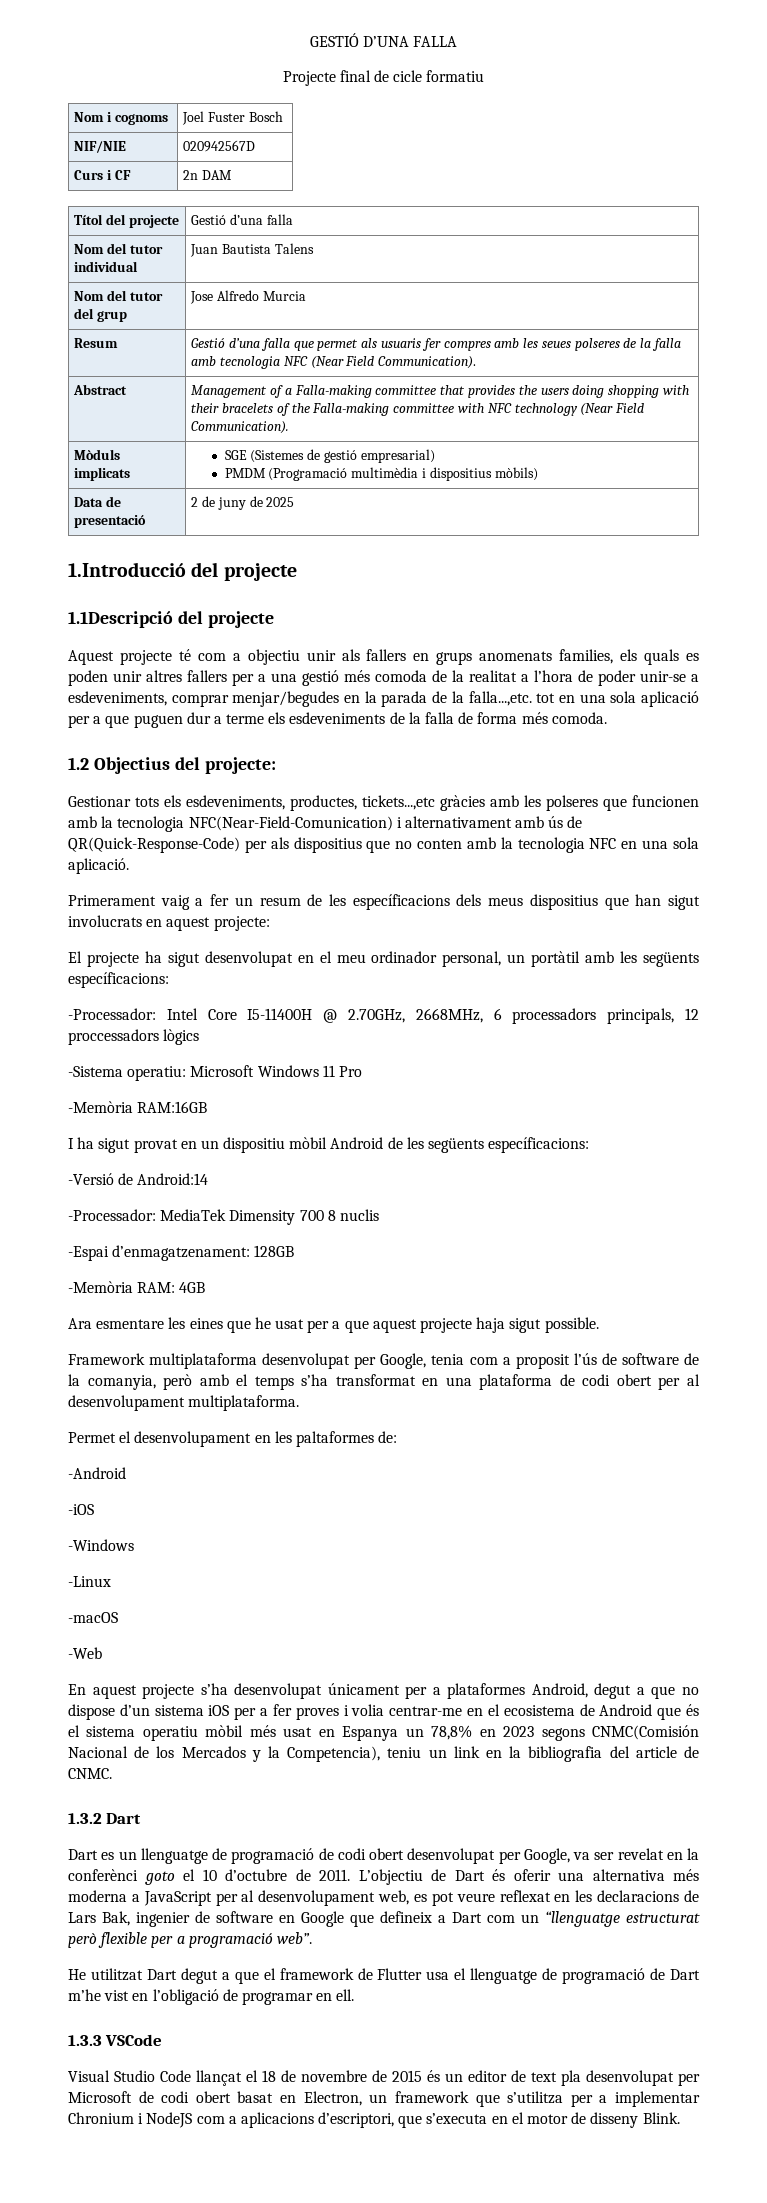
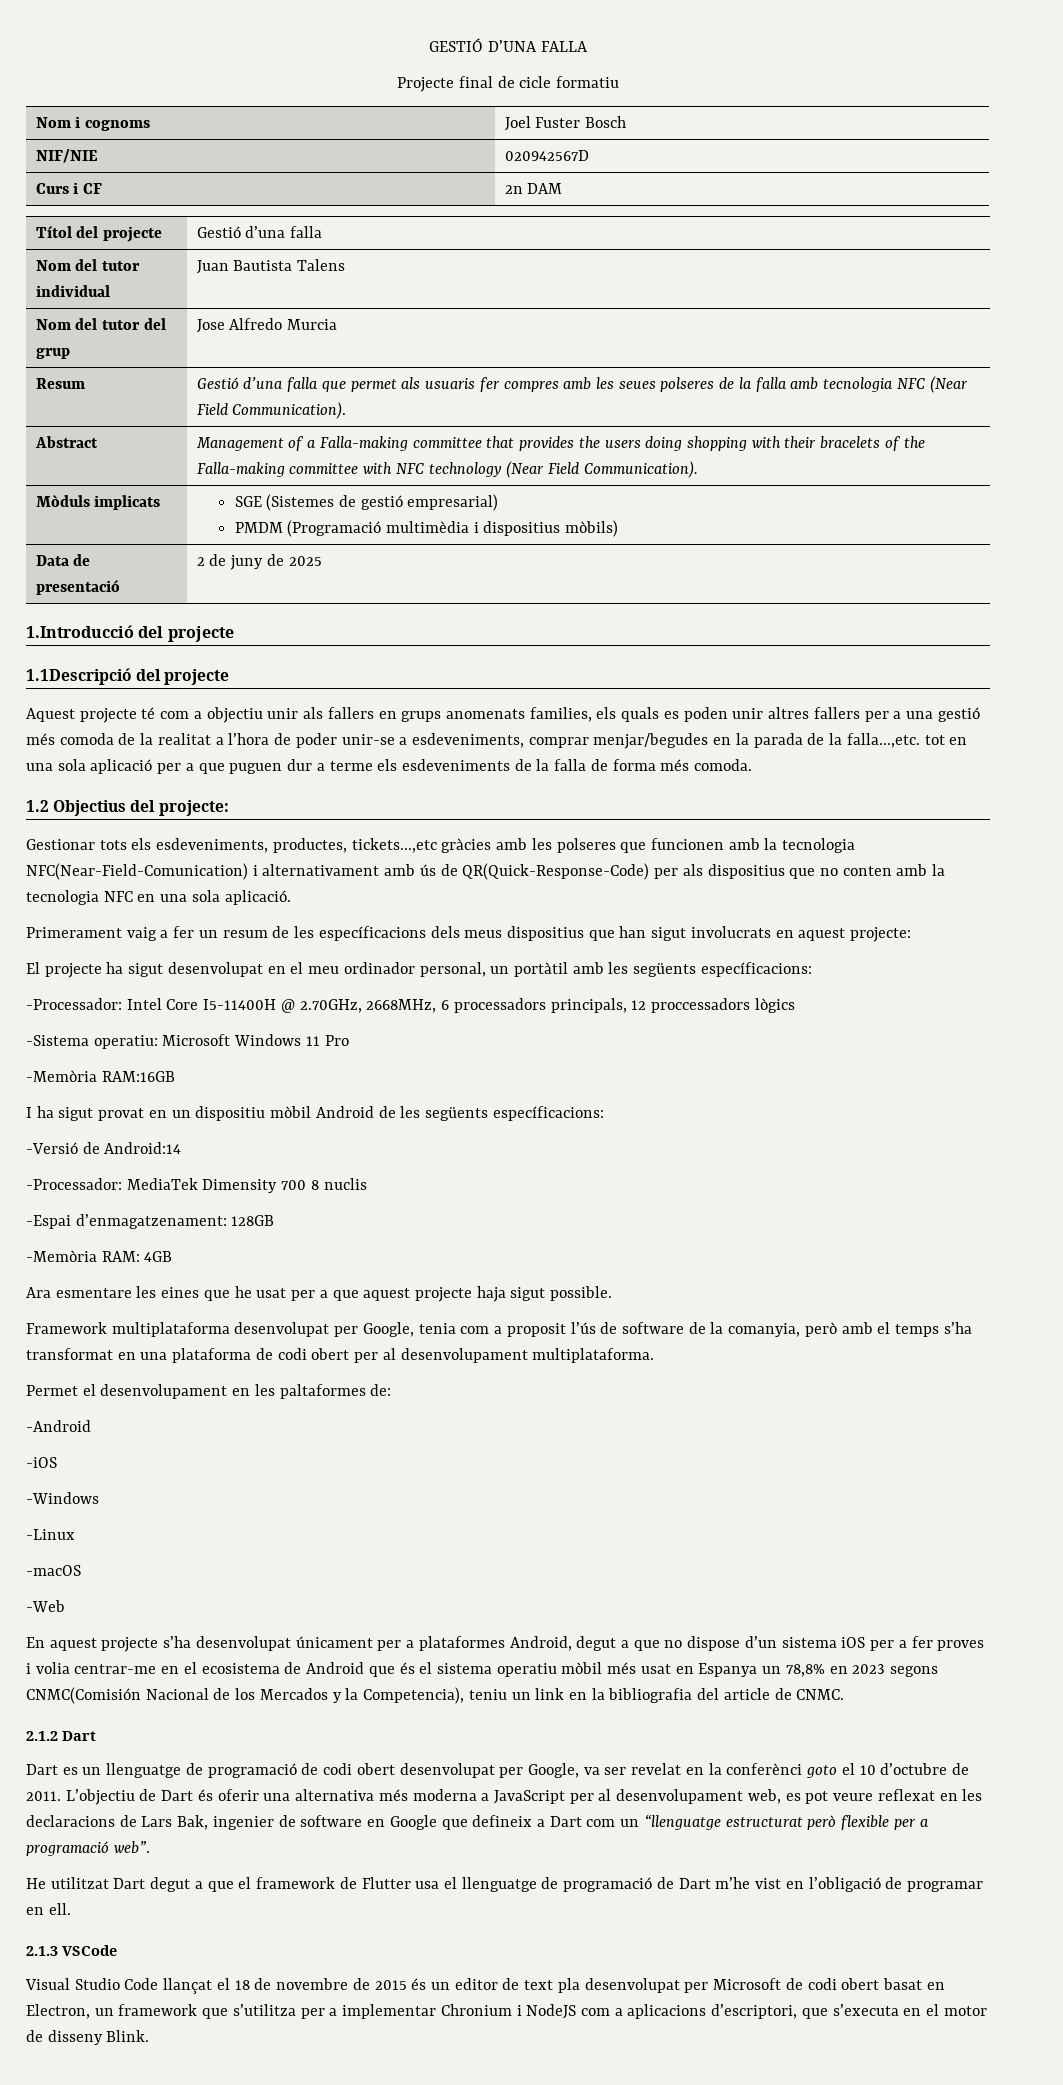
- 1.3.2 Dart
+ 2.1.2 Dart
- 1.3.3 VSCode
+ 2.1.3 VSCode

